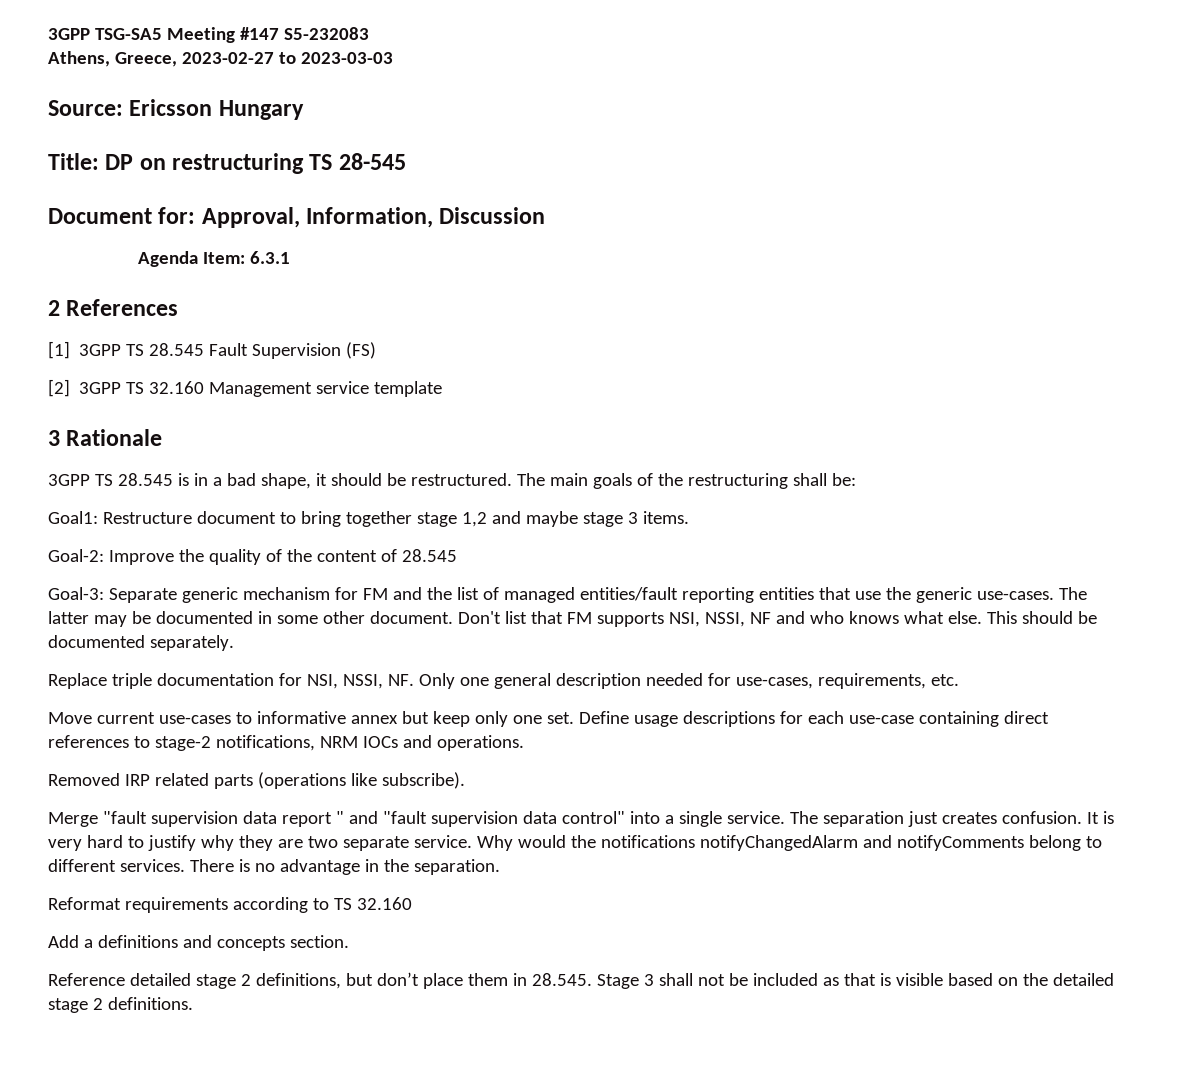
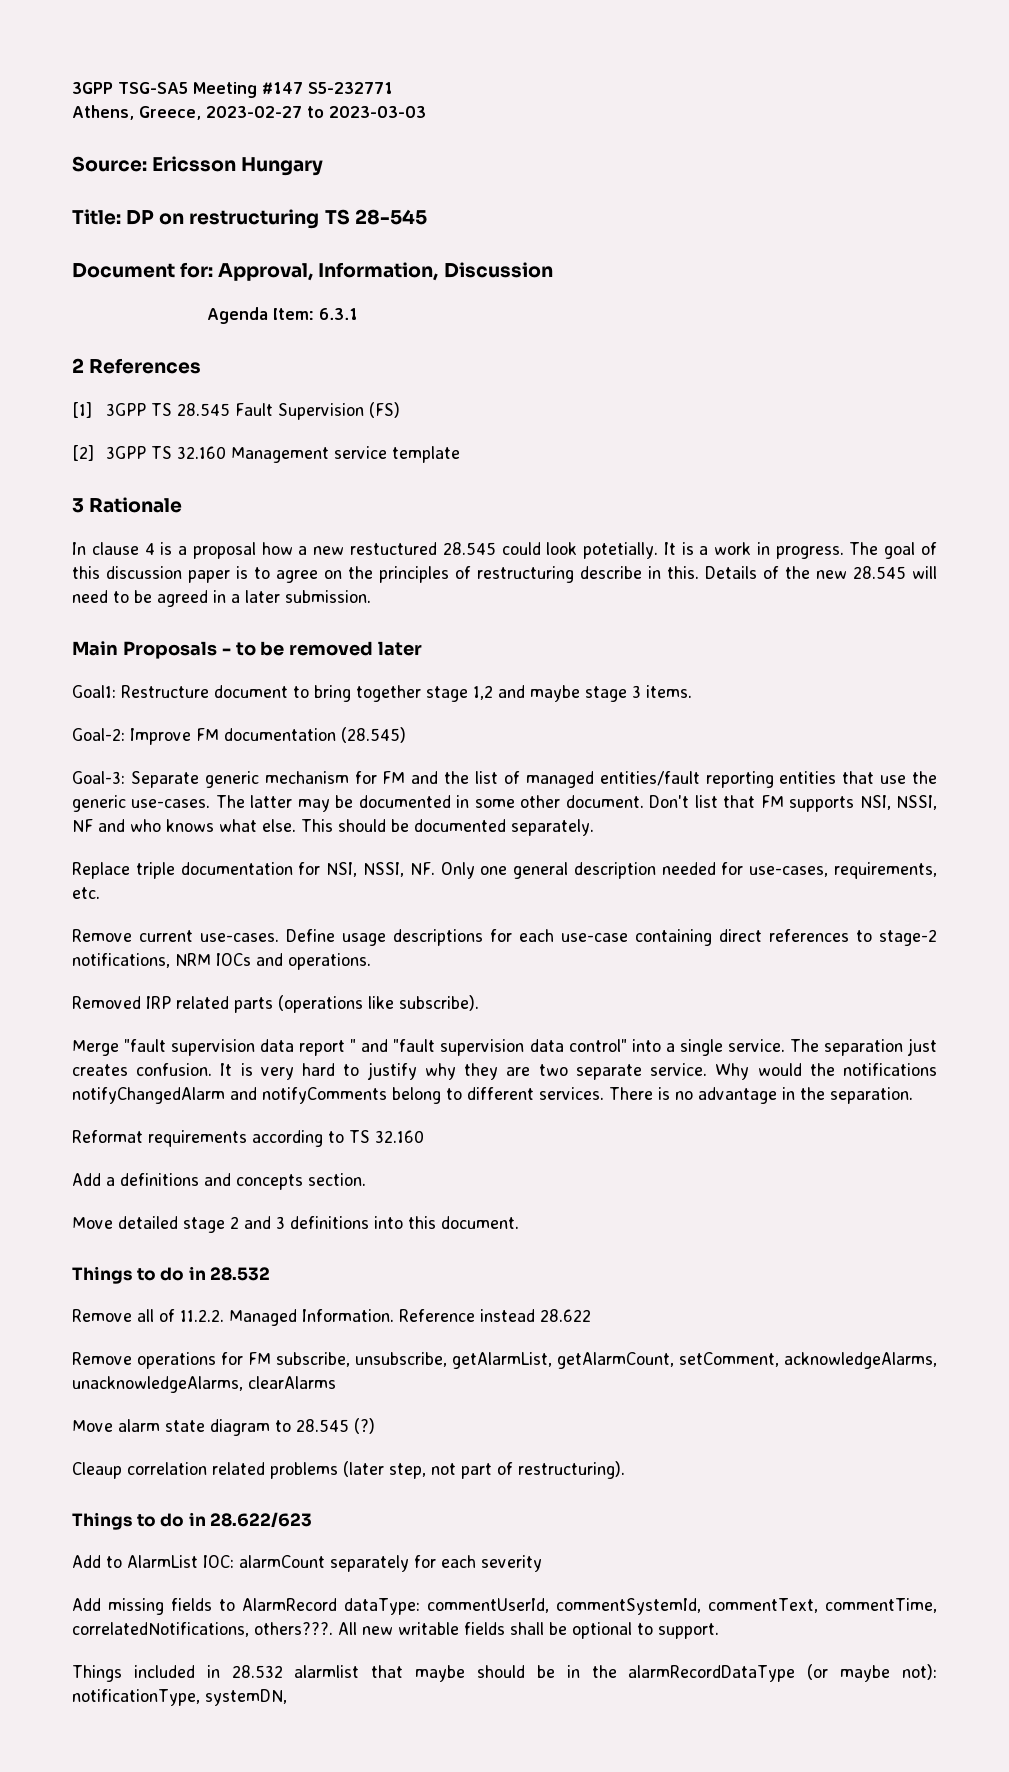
- 3GPP TSG-SA5 Meeting #147 S5-232083
+ 3GPP TSG-SA5 Meeting #147 S5-232771
- 3GPP TS 28.545 is in a bad shape, it should be restructured. The main goals of the restructuring shall be:
+ In clause 4 is a proposal how a new restuctured 28.545 could look potetially. It is a work in progress. The goal of this discussion paper is to agree on the principles of restructuring describe in this. Details of the new 28.545 will need to be agreed in a later submission.
+ Main Proposals - to be removed later
- Goal-2: Improve the quality of the content of 28.545
+ Goal-2: Improve FM documentation (28.545)
- Move current use-cases to informative annex but keep only one set.
+ Remove current use-cases.
- Reference detailed stage 2 definitions, but don’t place them in 28.545. Stage 3 shall not be included as that is visible based on the detailed stage 2 definitions.
+ Move detailed stage 2 and 3 definitions into this document.
+ Things to do in 28.532
+ Remove all of 11.2.2. Managed Information. Reference instead 28.622
+ Remove operations for FM subscribe, unsubscribe, getAlarmList, getAlarmCount, setComment, acknowledgeAlarms, unacknowledgeAlarms, clearAlarms
+ Move alarm state diagram to 28.545 (?)
+ Cleaup correlation related problems (later step, not part of restructuring).
+ Things to do in 28.622/623
+ Add to AlarmList IOC: alarmCount separately for each severity
+ Add missing fields to AlarmRecord dataType: commentUserId, commentSystemId, commentText, commentTime, correlatedNotifications, others???. All new writable fields shall be optional to support.
+ Things included in 28.532 alarmlist that maybe should be in the alarmRecordDataType (or maybe not): notificationType, systemDN,

